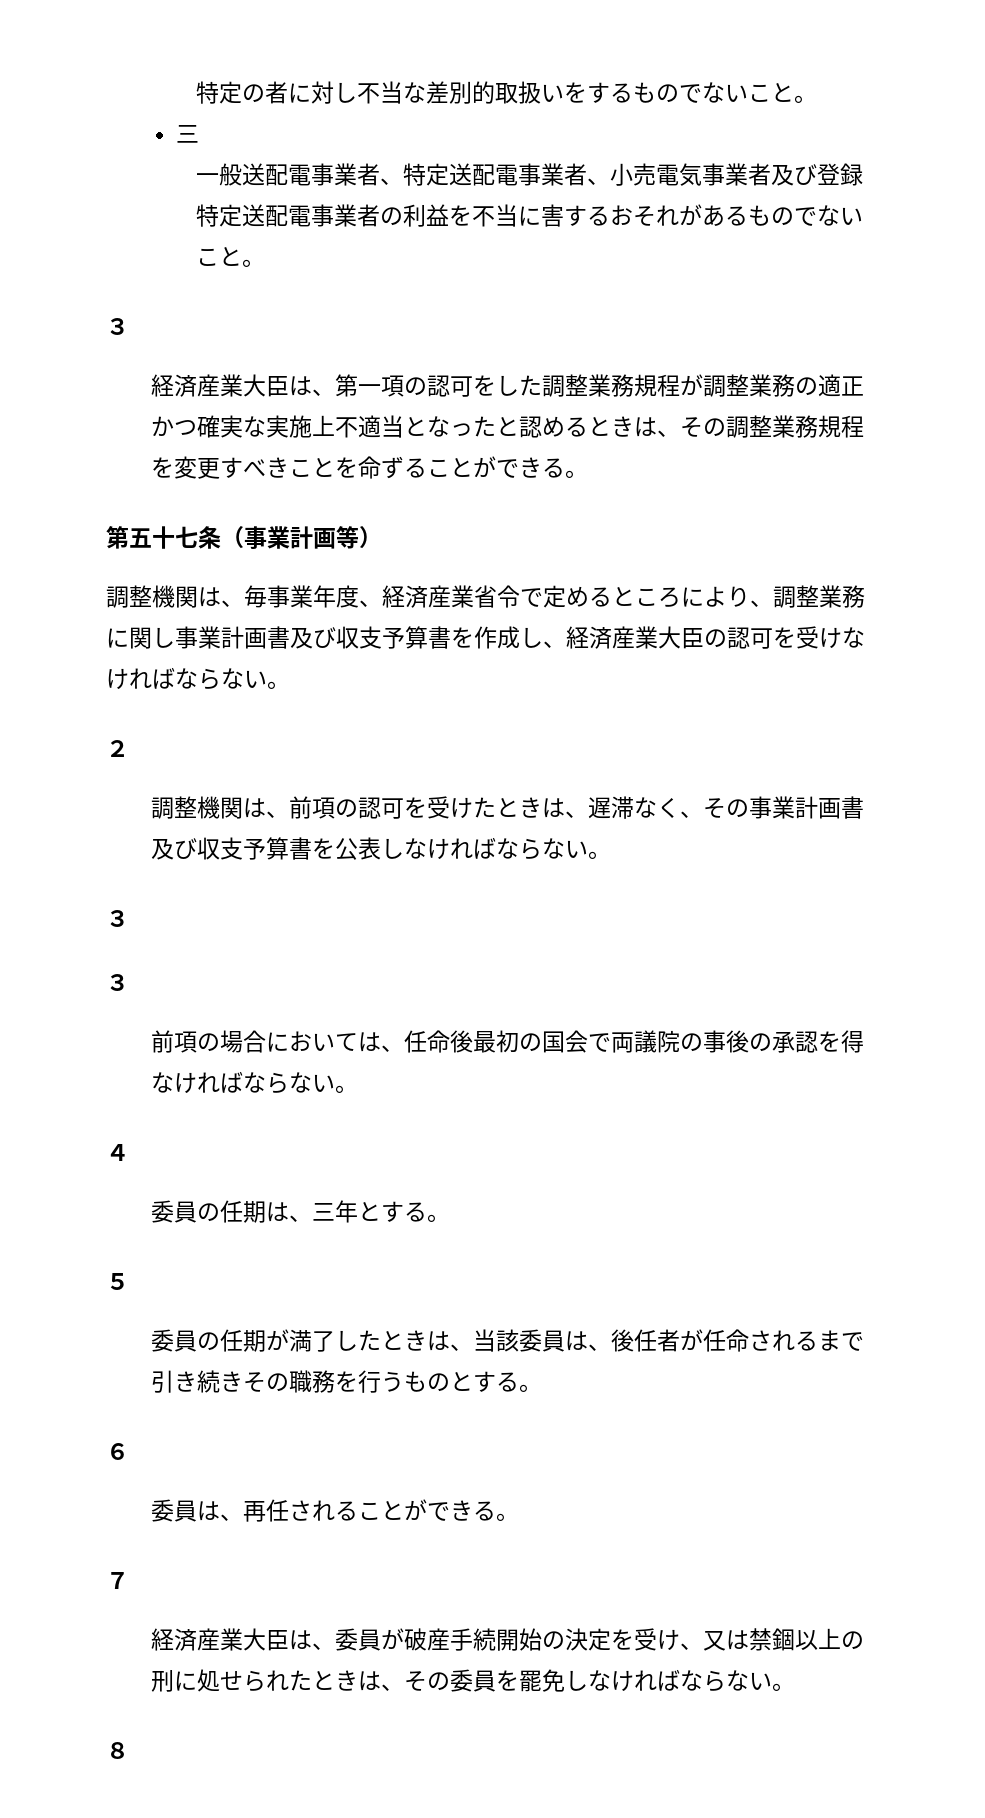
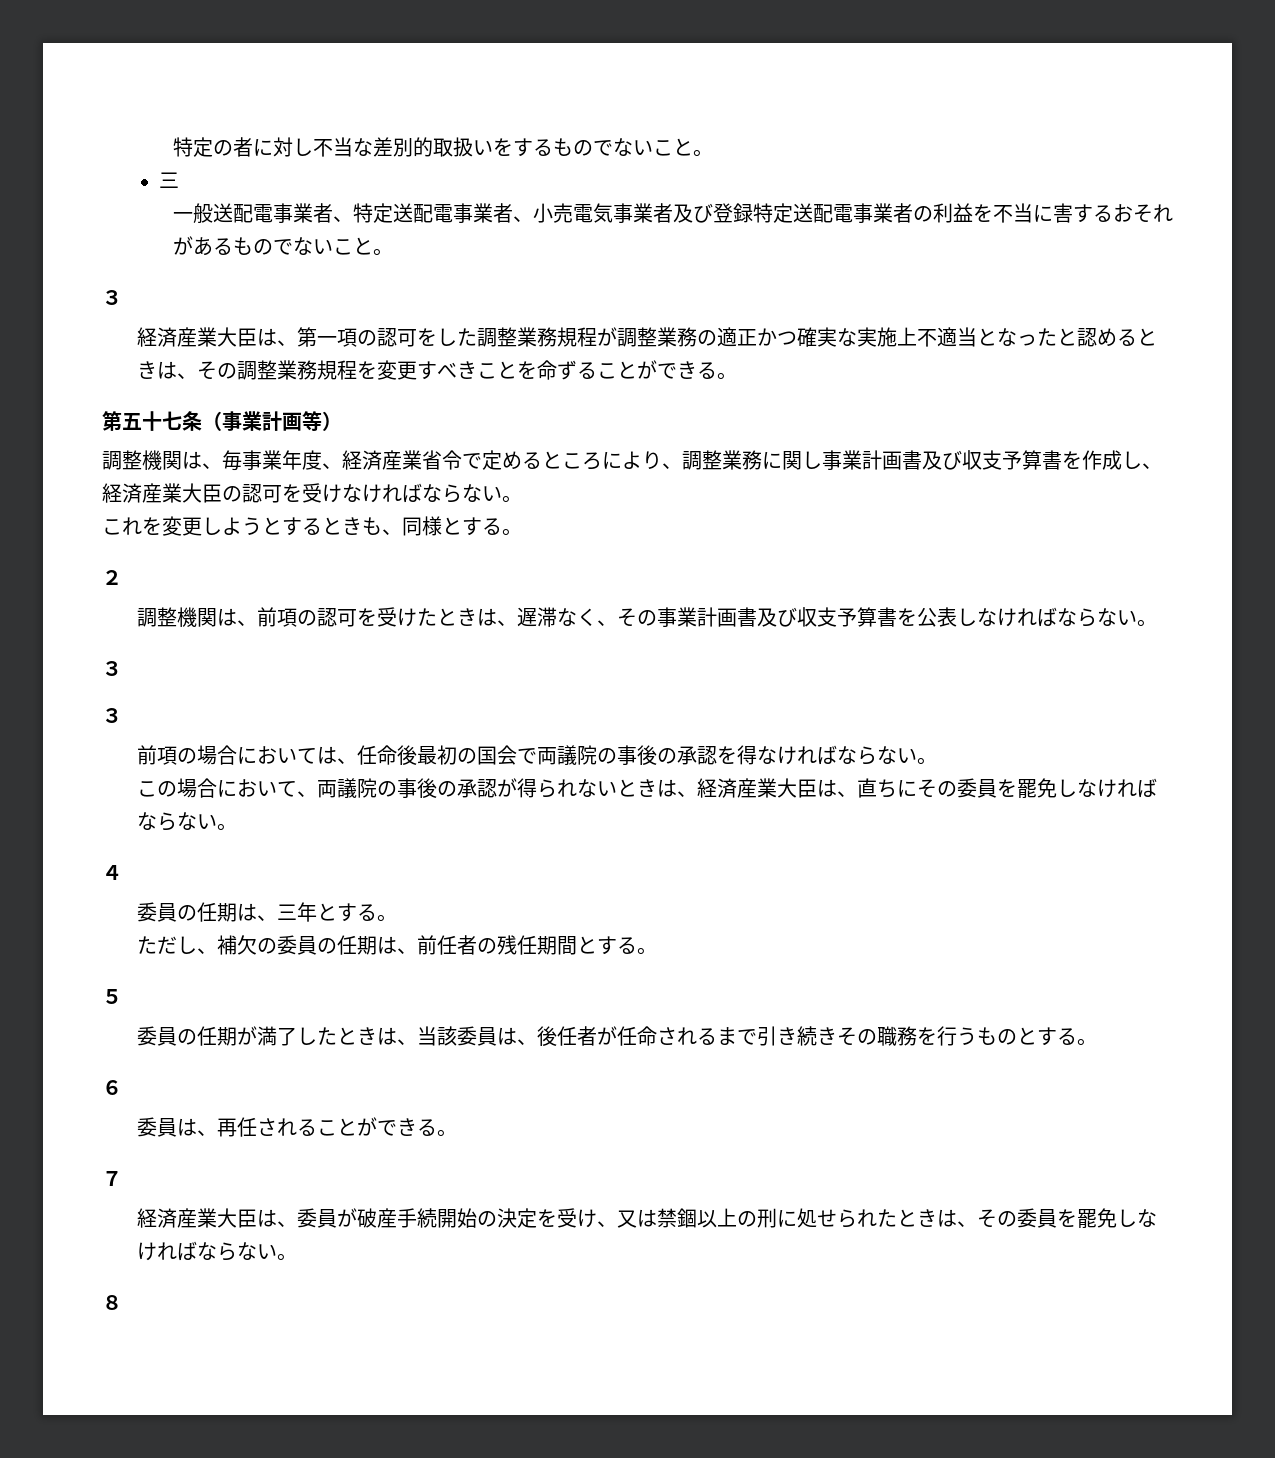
+ これを変更しようとするときも、同様とする。
+ この場合において、両議院の事後の承認が得られないときは、経済産業大臣は、直ちにその委員を罷免しなければならない。
+ ただし、補欠の委員の任期は、前任者の残任期間とする。

